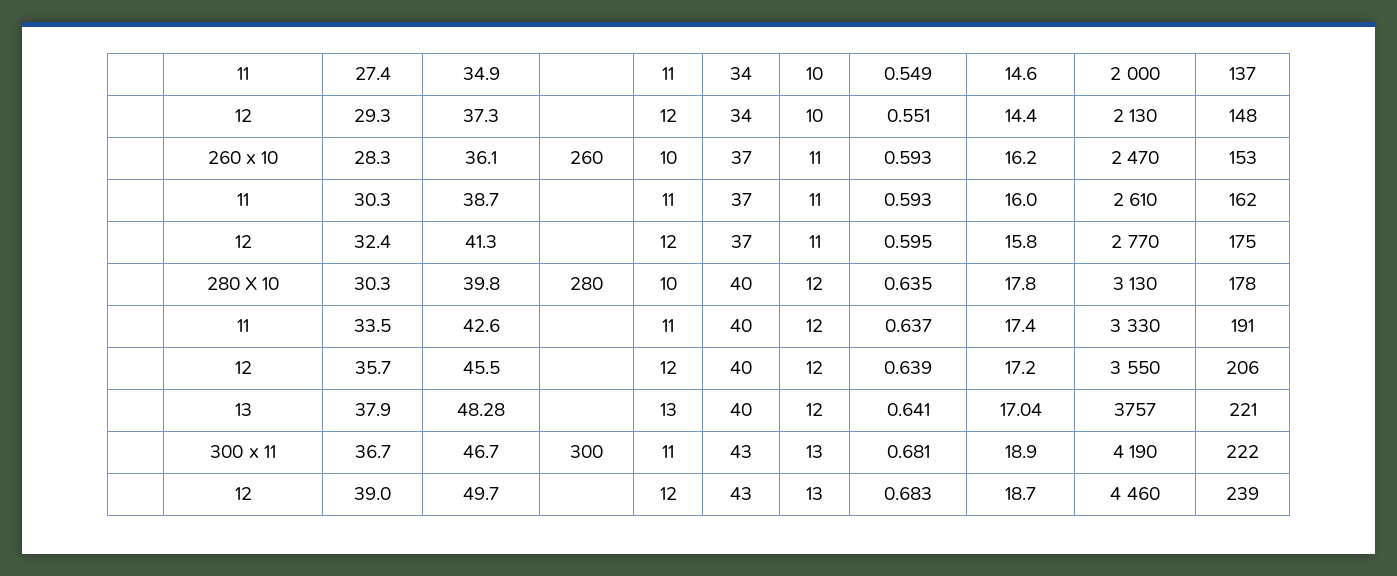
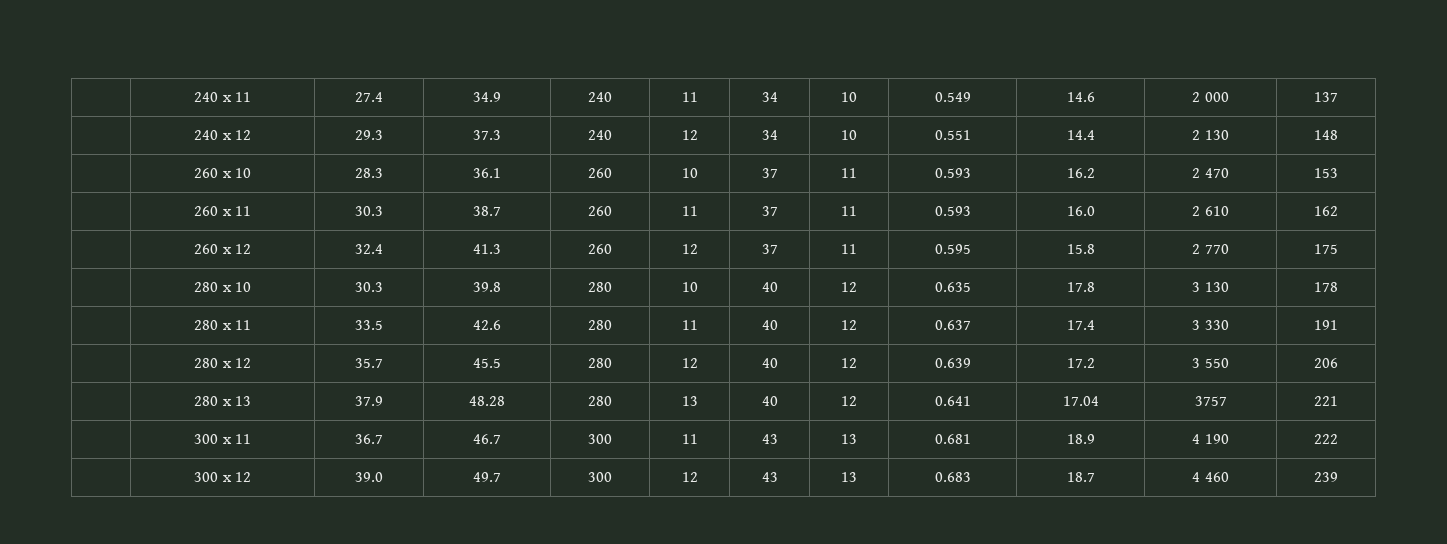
- | 11 | 27.4 | 34.9 | | 11 | 34 | 10 | 0.549 | 14.6 | 2 000 | 137
+ | 240 x 11 | 27.4 | 34.9 | 240 | 11 | 34 | 10 | 0.549 | 14.6 | 2 000 | 137
- | 12 | 29.3 | 37.3 | | 12 | 34 | 10 | 0.551 | 14.4 | 2 130 | 148
+ | 240 x 12 | 29.3 | 37.3 | 240 | 12 | 34 | 10 | 0.551 | 14.4 | 2 130 | 148
- | 11 | 30.3 | 38.7 | | 11 | 37 | 11 | 0.593 | 16.0 | 2 610 | 162
+ | 260 x 11 | 30.3 | 38.7 | 260 | 11 | 37 | 11 | 0.593 | 16.0 | 2 610 | 162
- | 12 | 32.4 | 41.3 | | 12 | 37 | 11 | 0.595 | 15.8 | 2 770 | 175
+ | 260 x 12 | 32.4 | 41.3 | 260 | 12 | 37 | 11 | 0.595 | 15.8 | 2 770 | 175
- | 280 X 10 | 30.3 | 39.8 | 280 | 10 | 40 | 12 | 0.635 | 17.8 | 3 130 | 178
+ | 280 x 10 | 30.3 | 39.8 | 280 | 10 | 40 | 12 | 0.635 | 17.8 | 3 130 | 178
- | 11 | 33.5 | 42.6 | | 11 | 40 | 12 | 0.637 | 17.4 | 3 330 | 191
+ | 280 x 11 | 33.5 | 42.6 | 280 | 11 | 40 | 12 | 0.637 | 17.4 | 3 330 | 191
- | 12 | 35.7 | 45.5 | | 12 | 40 | 12 | 0.639 | 17.2 | 3 550 | 206
+ | 280 x 12 | 35.7 | 45.5 | 280 | 12 | 40 | 12 | 0.639 | 17.2 | 3 550 | 206
- | 13 | 37.9 | 48.28 | | 13 | 40 | 12 | 0.641 | 17.04 | 3757 | 221
+ | 280 x 13 | 37.9 | 48.28 | 280 | 13 | 40 | 12 | 0.641 | 17.04 | 3757 | 221
- | 12 | 39.0 | 49.7 | | 12 | 43 | 13 | 0.683 | 18.7 | 4 460 | 239
+ | 300 x 12 | 39.0 | 49.7 | 300 | 12 | 43 | 13 | 0.683 | 18.7 | 4 460 | 239

